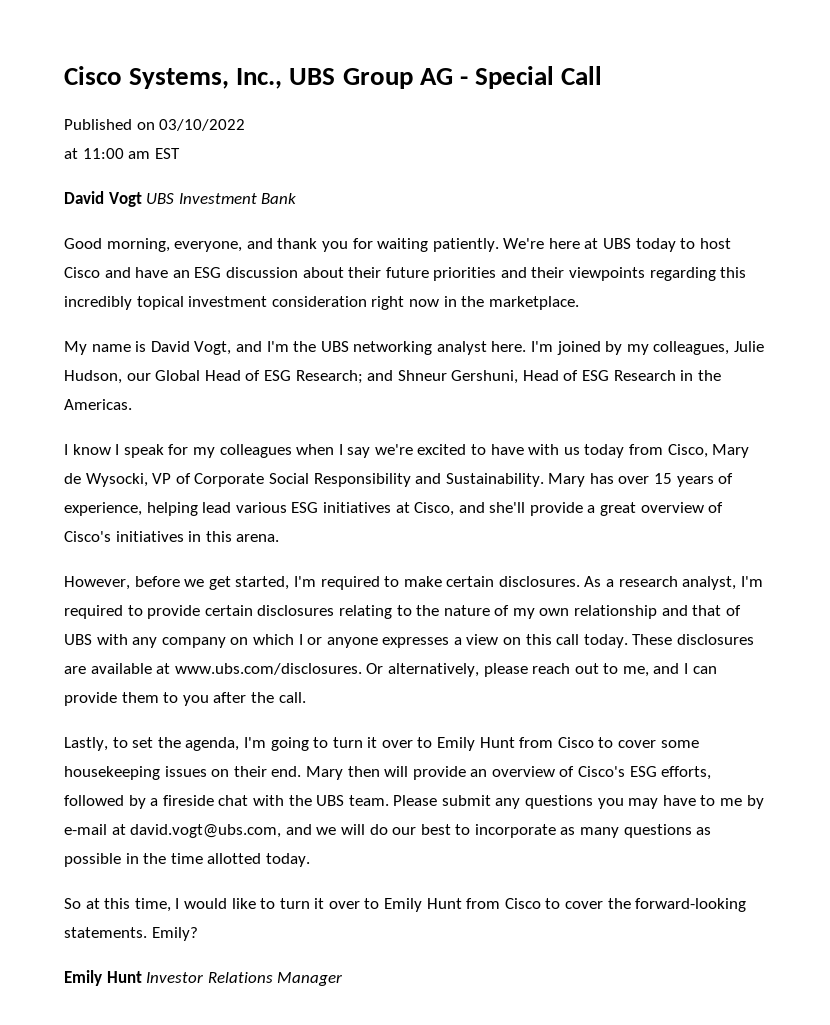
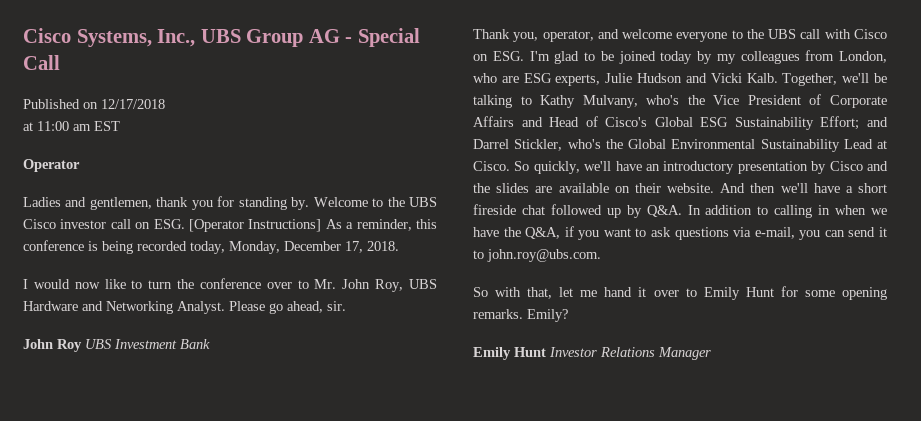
- Published on 03/10/2022
+ Published on 12/17/2018
- David Vogt UBS Investment Bank
- Good morning, everyone, and thank you for waiting patiently. We're here at UBS today to host Cisco and have an ESG discussion about their future priorities and their viewpoints regarding this incredibly topical investment consideration right now in the marketplace.
- My name is David Vogt, and I'm the UBS networking analyst here. I'm joined by my colleagues, Julie Hudson, our Global Head of ESG Research; and Shneur Gershuni, Head of ESG Research in the Americas.
- I know I speak for my colleagues when I say we're excited to have with us today from Cisco, Mary de Wysocki, VP of Corporate Social Responsibility and Sustainability. Mary has over 15 years of experience, helping lead various ESG initiatives at Cisco, and she'll provide a great overview of Cisco's initiatives in this arena.
- However, before we get started, I'm required to make certain disclosures. As a research analyst, I'm required to provide certain disclosures relating to the nature of my own relationship and that of UBS with any company on which I or anyone expresses a view on this call today. These disclosures are available at www.ubs.com/disclosures. Or alternatively, please reach out to me, and I can provide them to you after the call.
- Lastly, to set the agenda, I'm going to turn it over to Emily Hunt from Cisco to cover some housekeeping issues on their end. Mary then will provide an overview of Cisco's ESG efforts, followed by a fireside chat with the UBS team. Please submit any questions you may have to me by e-mail at david.vogt@ubs.com, and we will do our best to incorporate as many questions as possible in the time allotted today.
- So at this time, I would like to turn it over to Emily Hunt from Cisco to cover the forward-looking statements.
+ Operator
+ Ladies and gentlemen, thank you for standing by. Welcome to the UBS Cisco investor call on ESG. [Operator Instructions] As a reminder, this conference is being recorded today, Monday, December 17, 2018.
+ I would now like to turn the conference over to Mr. John Roy, UBS Hardware and Networking Analyst. Please go ahead, sir.
+ John Roy UBS Investment Bank
+ Thank you, operator, and welcome everyone to the UBS call with Cisco on ESG. I'm glad to be joined today by my colleagues from London, who are ESG experts, Julie Hudson and Vicki Kalb. Together, we'll be talking to Kathy Mulvany, who's the Vice President of Corporate Affairs and Head of Cisco's Global ESG Sustainability Effort; and Darrel Stickler, who's the Global Environmental Sustainability Lead at Cisco. So quickly, we'll have an introductory presentation by Cisco and the slides are available on their website. And then we'll have a short fireside chat followed up by Q&A. In addition to calling in when we have the Q&A, if you want to ask questions via e-mail, you can send it to john.roy@ubs.com.
+ So with that, let me hand it over to Emily Hunt for some opening remarks.

